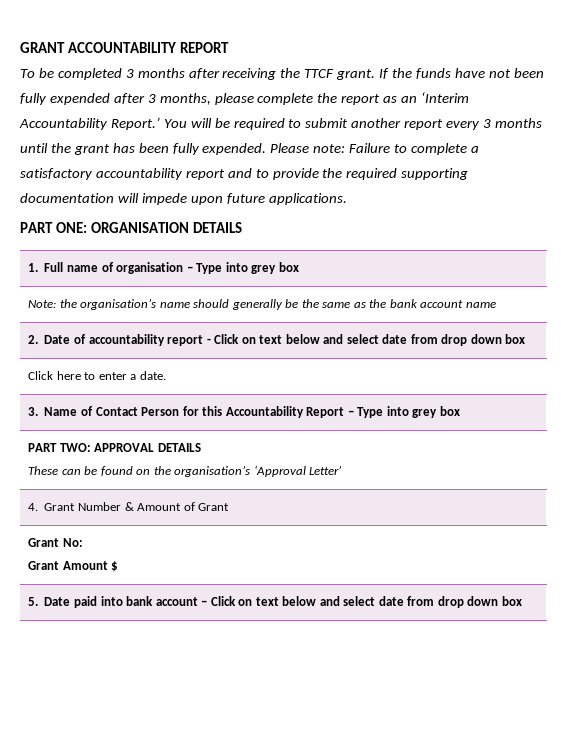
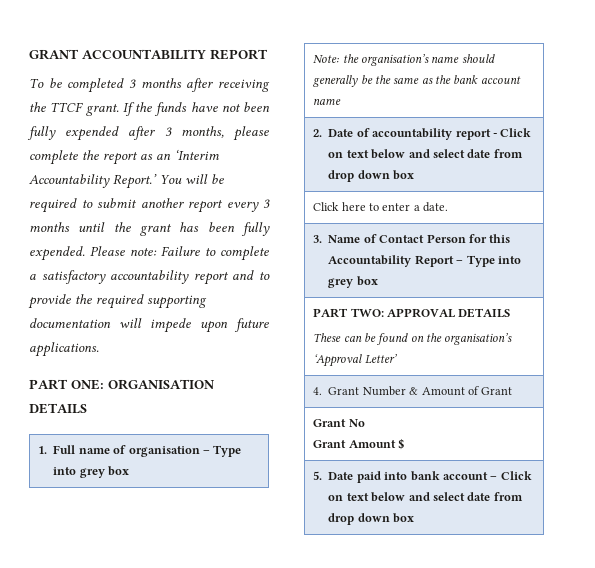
- Grant No:
+ Grant No

